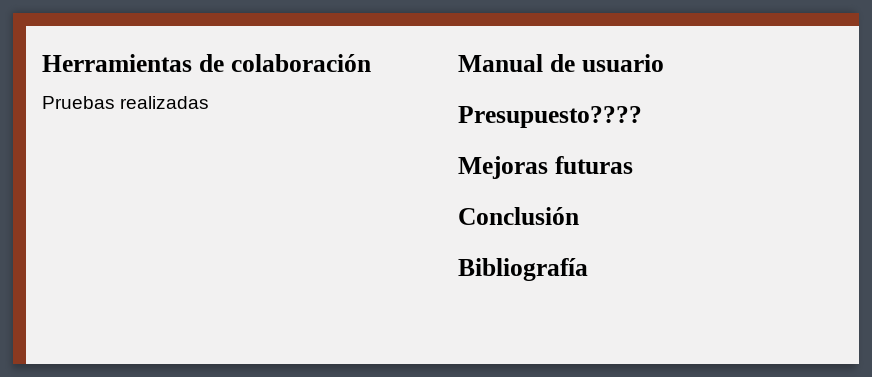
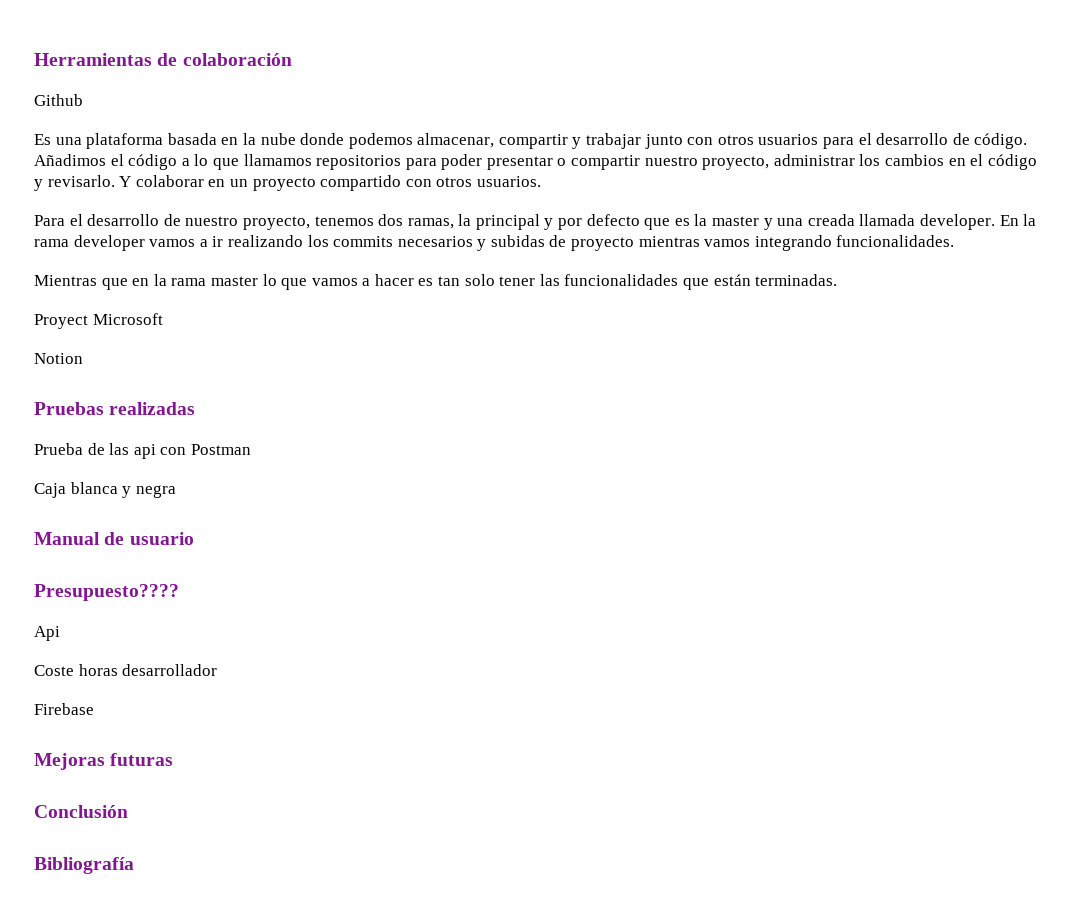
+ Github
+ Es una plataforma basada en la nube donde podemos almacenar, compartir y trabajar junto con otros usuarios para el desarrollo de código. Añadimos el código a lo que llamamos repositorios para poder presentar o compartir nuestro proyecto, administrar los cambios en el código y revisarlo. Y colaborar en un proyecto compartido con otros usuarios.
+ Para el desarrollo de nuestro proyecto, tenemos dos ramas, la principal y por defecto que es la master y una creada llamada developer. En la rama developer vamos a ir realizando los commits necesarios y subidas de proyecto mientras vamos integrando funcionalidades.
+ Mientras que en la rama master lo que vamos a hacer es tan solo tener las funcionalidades que están terminadas.
+ Proyect Microsoft
+ Notion
  Pruebas realizadas
+ Prueba de las api con Postman
+ Caja blanca y negra
+ Api
+ Coste horas desarrollador
+ Firebase

